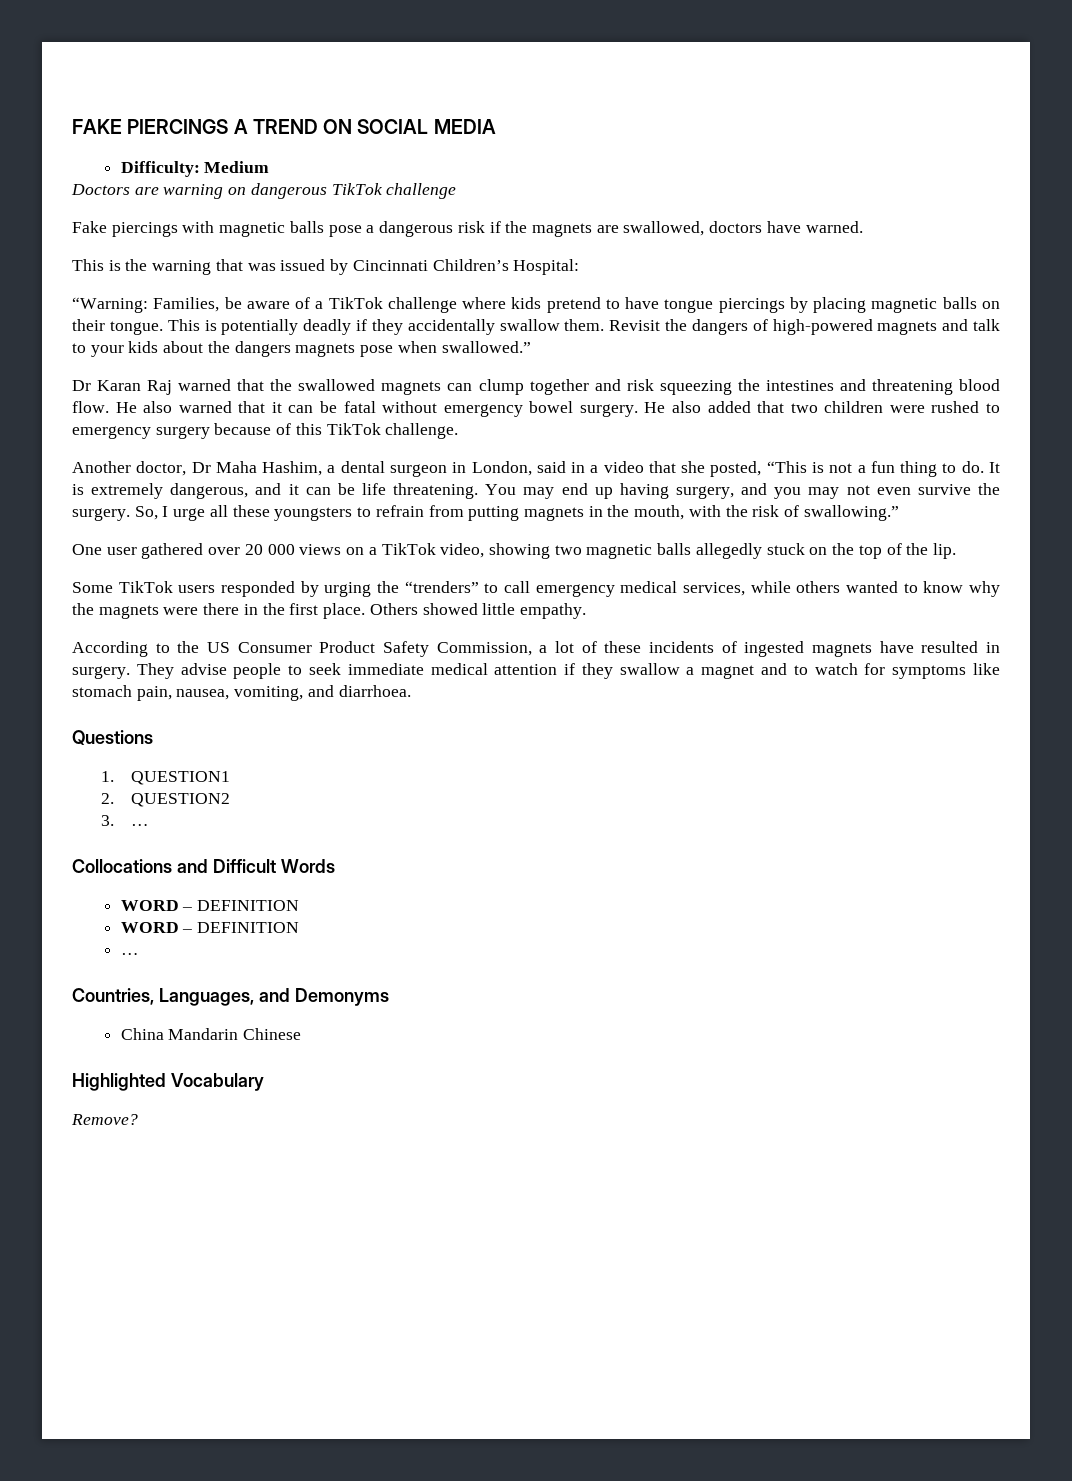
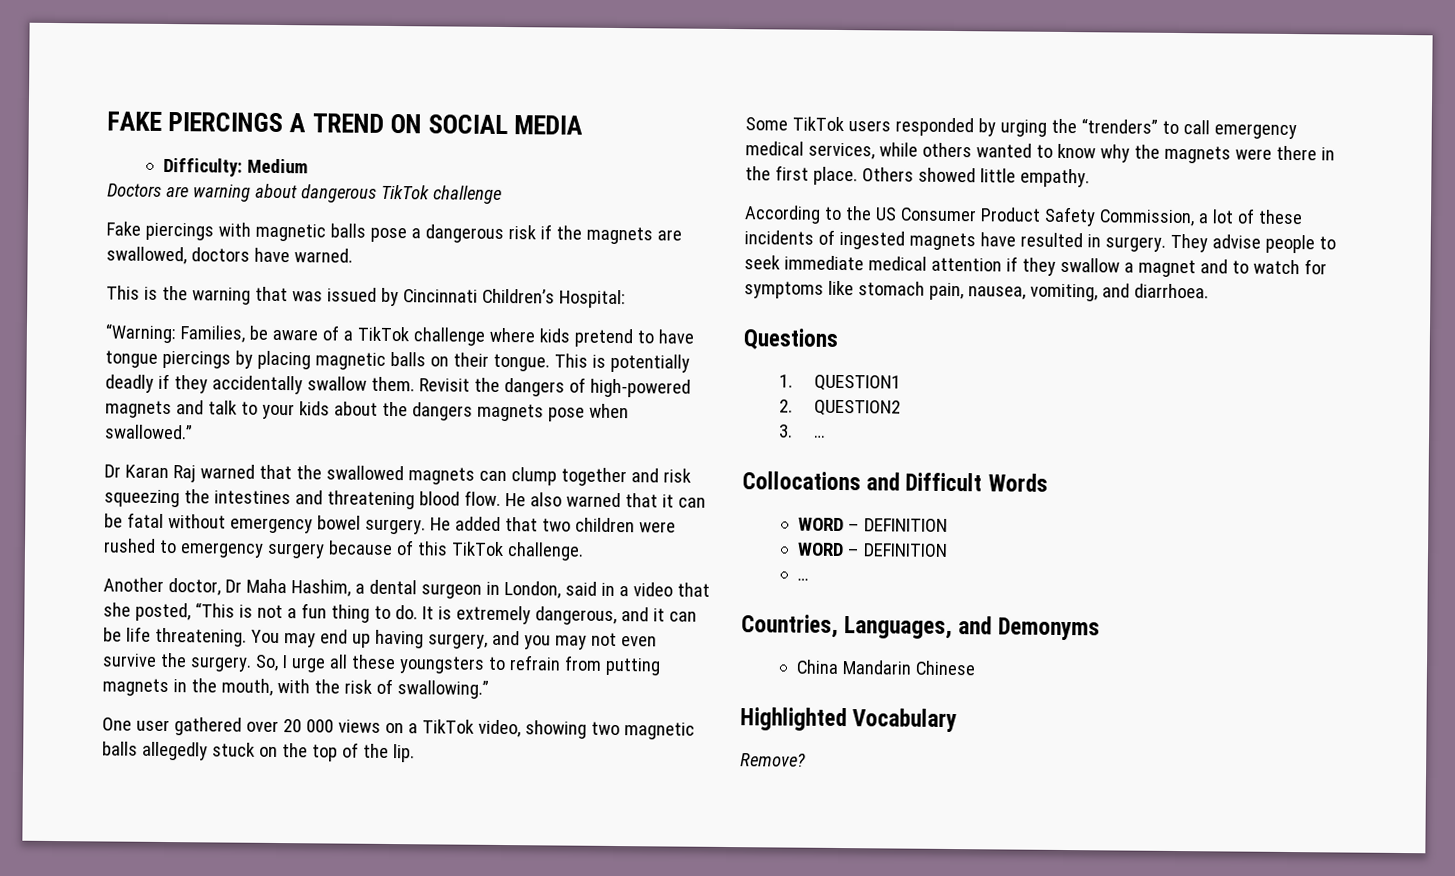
- Doctors are warning on dangerous TikTok challenge
+ Doctors are warning about dangerous TikTok challenge
- He also added that two children were rushed to emergency surgery because of this TikTok challenge.
+ He added that two children were rushed to emergency surgery because of this TikTok challenge.

